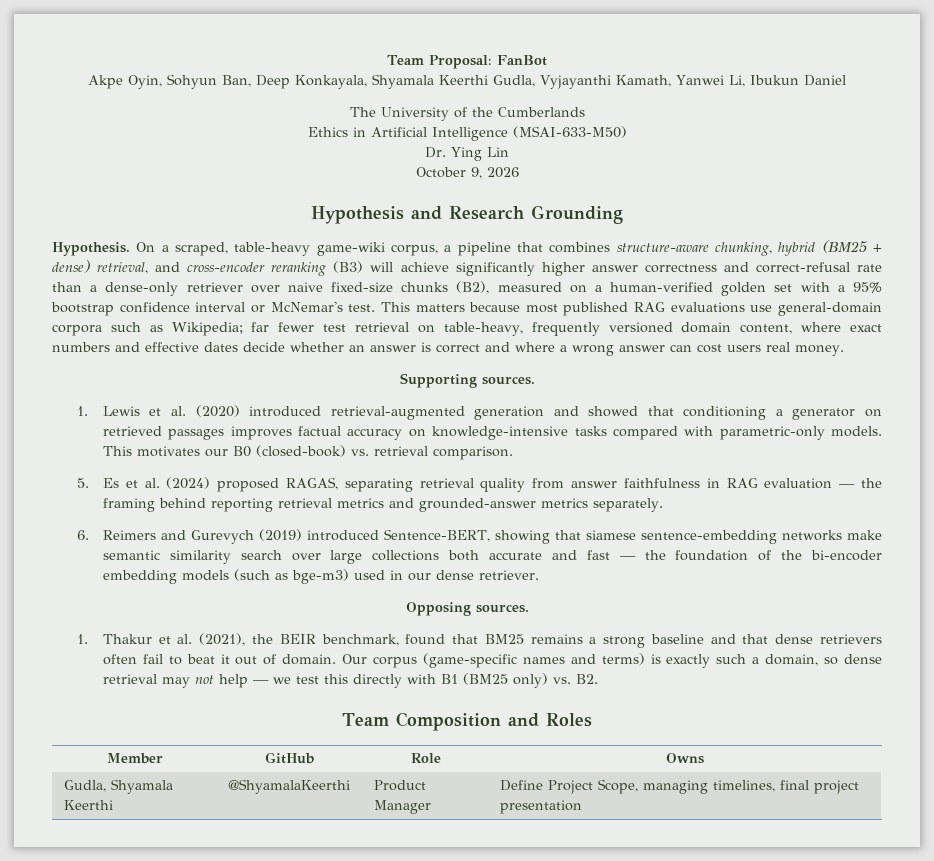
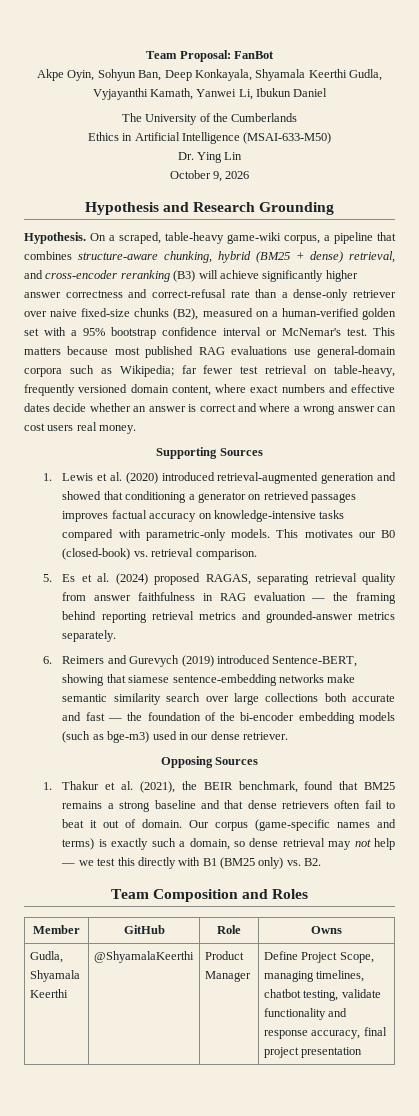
- Supporting sources.
+ Supporting Sources
- Opposing sources.
+ Opposing Sources
- Gudla, Shyamala Keerthi | @ShyamalaKeerthi | Product Manager | Define Project Scope, managing timelines, final project presentation
+ Gudla, Shyamala Keerthi | @ShyamalaKeerthi | Product Manager | Define Project Scope, managing timelines, chatbot testing, validate functionality and response accuracy, final project presentation

